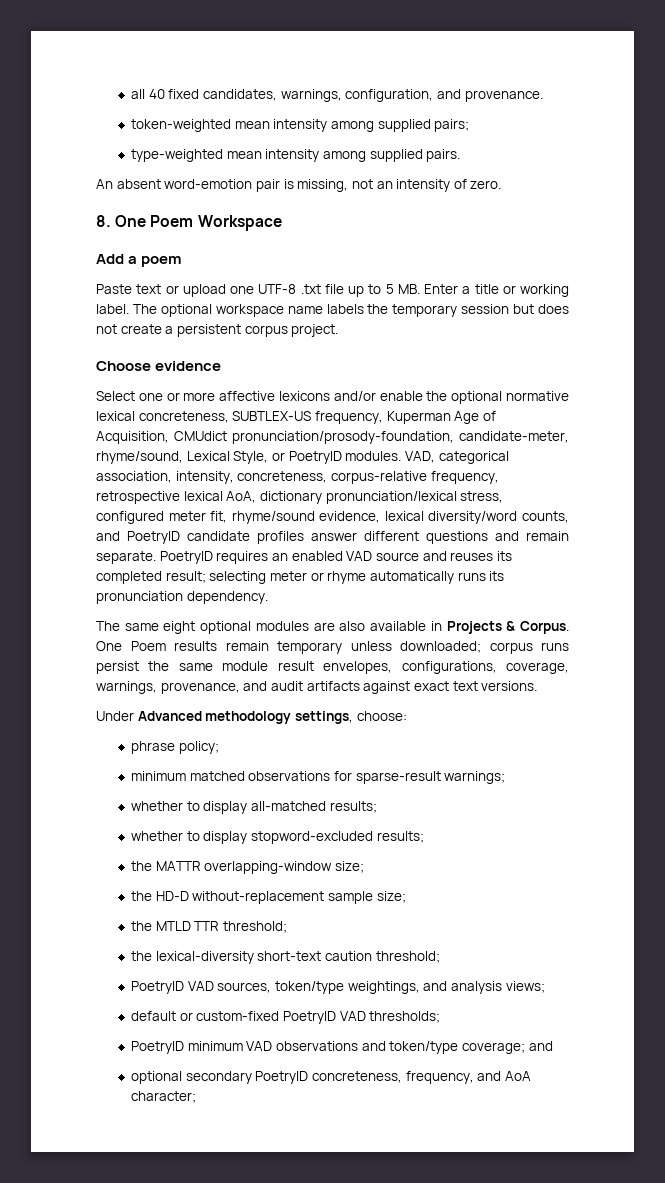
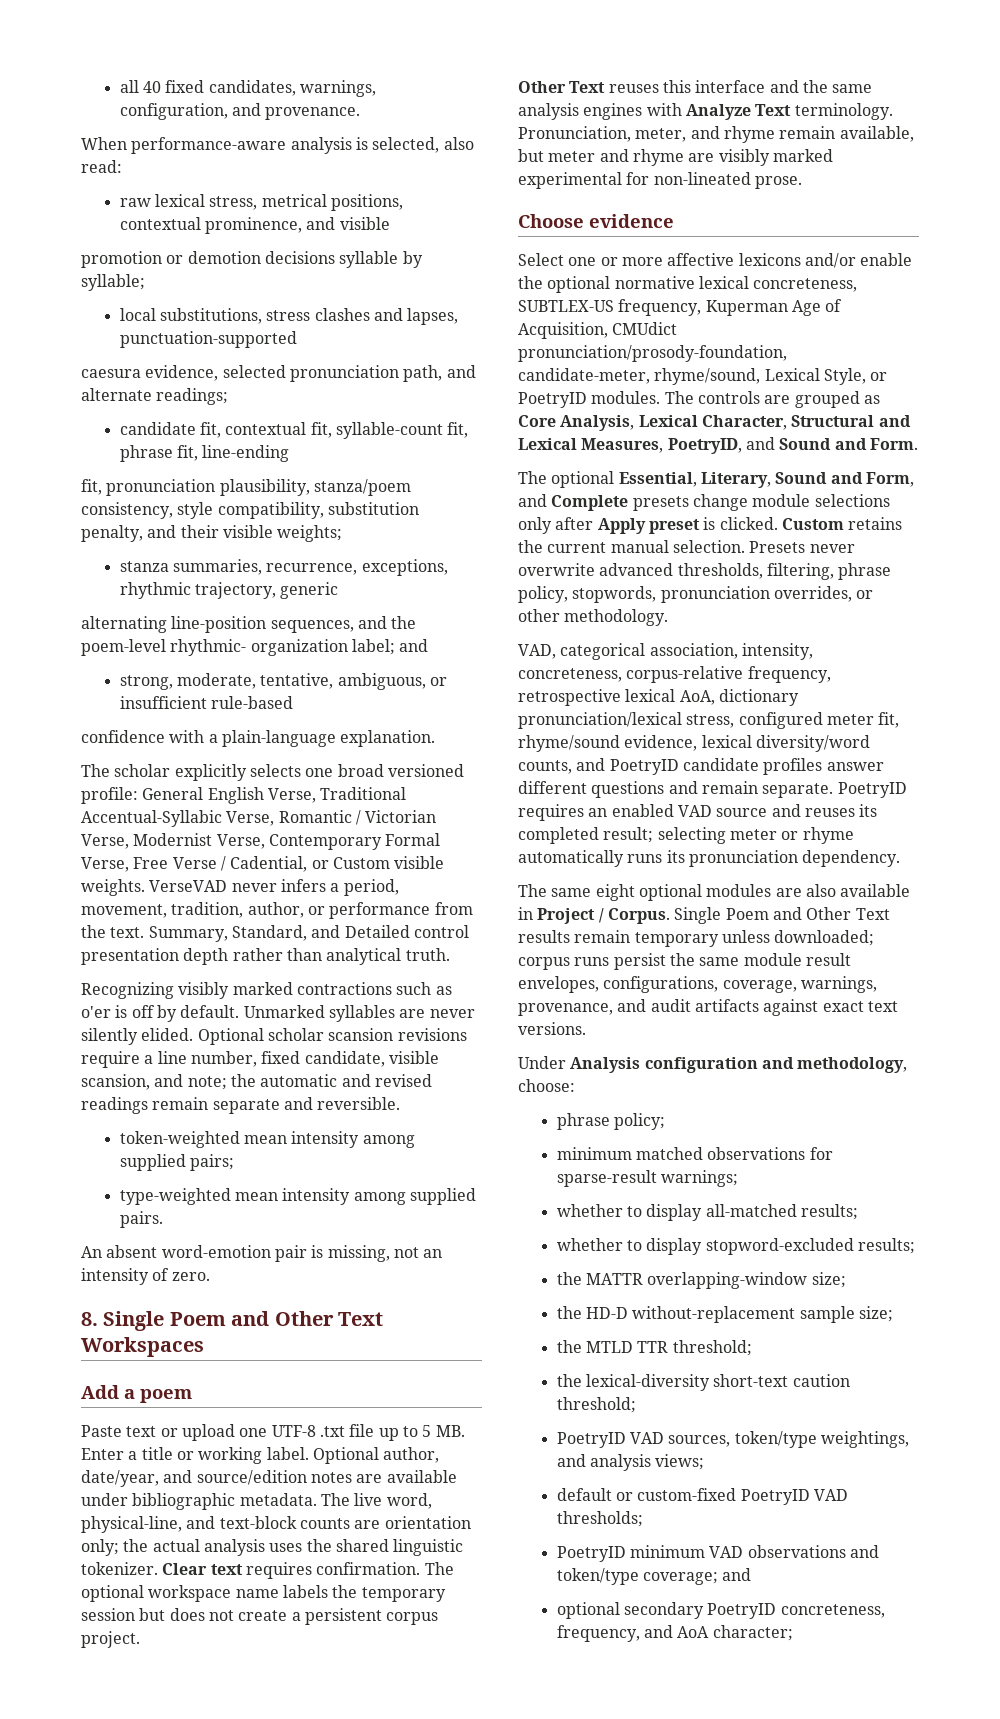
+ When performance-aware analysis is selected, also read:
+ raw lexical stress, metrical positions, contextual prominence, and visible
+ promotion or demotion decisions syllable by syllable;
+ local substitutions, stress clashes and lapses, punctuation-supported
+ caesura evidence, selected pronunciation path, and alternate readings;
+ candidate fit, contextual fit, syllable-count fit, phrase fit, line-ending
+ fit, pronunciation plausibility, stanza/poem consistency, style compatibility, substitution penalty, and their visible weights;
+ stanza summaries, recurrence, exceptions, rhythmic trajectory, generic
+ alternating line-position sequences, and the poem-level rhythmic- organization label; and
+ strong, moderate, tentative, ambiguous, or insufficient rule-based
+ confidence with a plain-language explanation.
+ The scholar explicitly selects one broad versioned profile: General English Verse, Traditional Accentual-Syllabic Verse, Romantic / Victorian Verse, Modernist Verse, Contemporary Formal Verse, Free Verse / Cadential, or Custom visible weights. VerseVAD never infers a period, movement, tradition, author, or performance from the text. Summary, Standard, and Detailed control presentation depth rather than analytical truth.
+ Recognizing visibly marked contractions such as o'er is off by default. Unmarked syllables are never silently elided. Optional scholar scansion revisions require a line number, fixed candidate, visible scansion, and note; the automatic and revised readings remain separate and reversible.
- 8. One Poem Workspace
+ 8. Single Poem and Other Text Workspaces
+ Optional author, date/year, and source/edition notes are available under bibliographic metadata. The live word, physical-line, and text-block counts are orientation only; the actual analysis uses the shared linguistic tokenizer. Clear text requires confirmation.
+ Other Text reuses this interface and the same analysis engines with Analyze Text terminology. Pronunciation, meter, and rhyme remain available, but meter and rhyme are visibly marked experimental for non-lineated prose.
- Select one or more affective lexicons and/or enable the optional normative lexical concreteness, SUBTLEX-US frequency, Kuperman Age of Acquisition, CMUdict pronunciation/prosody-foundation, candidate-meter, rhyme/sound, Lexical Style, or PoetryID modules. VAD, categorical association, intensity, concreteness, corpus-relative frequency, retrospective lexical AoA, dictionary pronunciation/lexical stress, configured meter fit, rhyme/sound evidence, lexical diversity/word counts, and PoetryID candidate profiles answer different questions and remain separate.
+ Select one or more affective lexicons and/or enable the optional normative lexical concreteness, SUBTLEX-US frequency, Kuperman Age of Acquisition, CMUdict pronunciation/prosody-foundation, candidate-meter, rhyme/sound, Lexical Style, or PoetryID modules. The controls are grouped as Core Analysis, Lexical Character, Structural and Lexical Measures, PoetryID, and Sound and Form.
+ The optional Essential, Literary, Sound and Form, and Complete presets change module selections only after Apply preset is clicked. Custom retains the current manual selection. Presets never overwrite advanced thresholds, filtering, phrase policy, stopwords, pronunciation overrides, or other methodology.
+ VAD, categorical association, intensity, concreteness, corpus-relative frequency, retrospective lexical AoA, dictionary pronunciation/lexical stress, configured meter fit, rhyme/sound evidence, lexical diversity/word counts, and PoetryID candidate profiles answer different questions and remain separate.
- The same eight optional modules are also available in Projects & Corpus. One Poem results remain temporary unless downloaded; corpus runs persist the same module result envelopes, configurations, coverage, warnings, provenance, and audit artifacts against exact text versions.
+ The same eight optional modules are also available in Project / Corpus. Single Poem and Other Text results remain temporary unless downloaded; corpus runs persist the same module result envelopes, configurations, coverage, warnings, provenance, and audit artifacts against exact text versions.
- Under Advanced methodology settings, choose:
+ Under Analysis configuration and methodology, choose:

